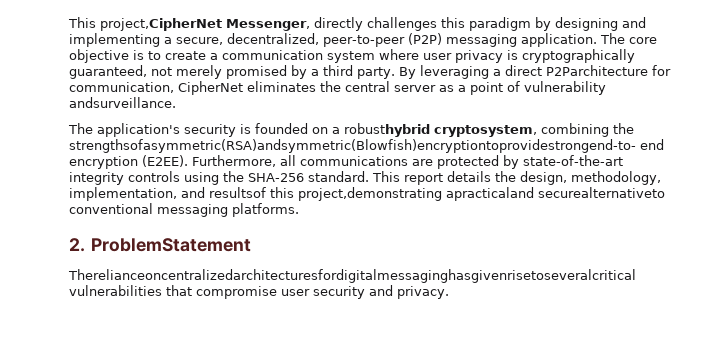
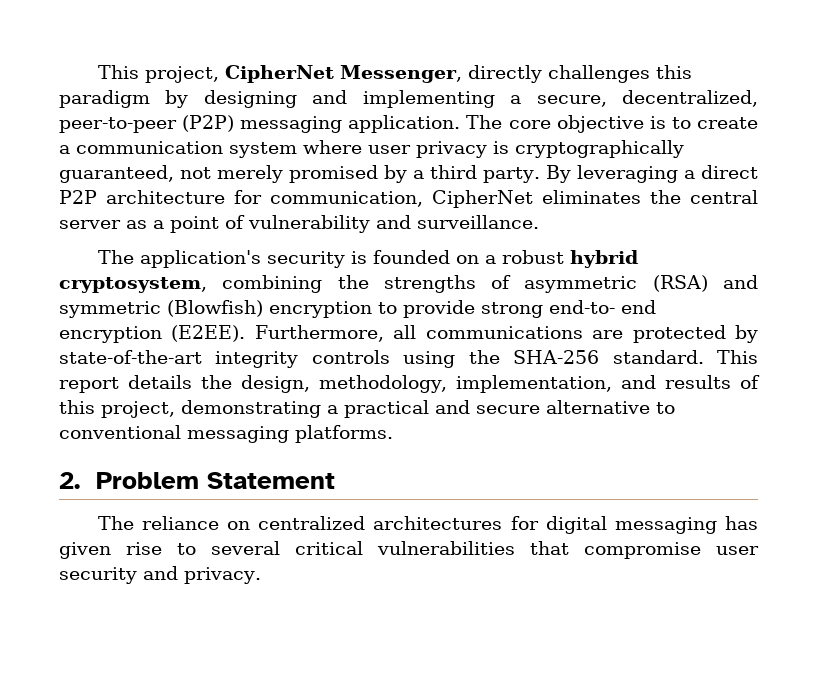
- This project,CipherNet Messenger, directly challenges this paradigm by designing and implementing a secure, decentralized, peer-to-peer (P2P) messaging application.
+ This project, CipherNet Messenger, directly challenges this paradigm by designing and implementing a secure, decentralized, peer-to-peer (P2P) messaging application.
- By leveraging a direct P2Parchitecture for communication, CipherNet eliminates the central server as a point of vulnerability andsurveillance.
+ By leveraging a direct P2P architecture for communication, CipherNet eliminates the central server as a point of vulnerability and surveillance.
- The application's security is founded on a robusthybrid cryptosystem, combining the strengthsofasymmetric(RSA)andsymmetric(Blowfish)encryptiontoprovidestrongend-to- end encryption (E2EE).
+ The application's security is founded on a robust hybrid cryptosystem, combining the strengths of asymmetric (RSA) and symmetric (Blowfish) encryption to provide strong end-to- end encryption (E2EE).
- This report details the design, methodology, implementation, and resultsof this project,demonstrating apracticaland securealternativeto conventional messaging platforms.
- 2. ProblemStatement
- Therelianceoncentralizedarchitecturesfordigitalmessaginghasgivenrisetoseveralcritical vulnerabilities that compromise user security and privacy.
+ This report details the design, methodology, implementation, and results of this project, demonstrating a practical and secure alternative to conventional messaging platforms.
+ 2. Problem Statement
+ The reliance on centralized architectures for digital messaging has given rise to several critical vulnerabilities that compromise user security and privacy.

